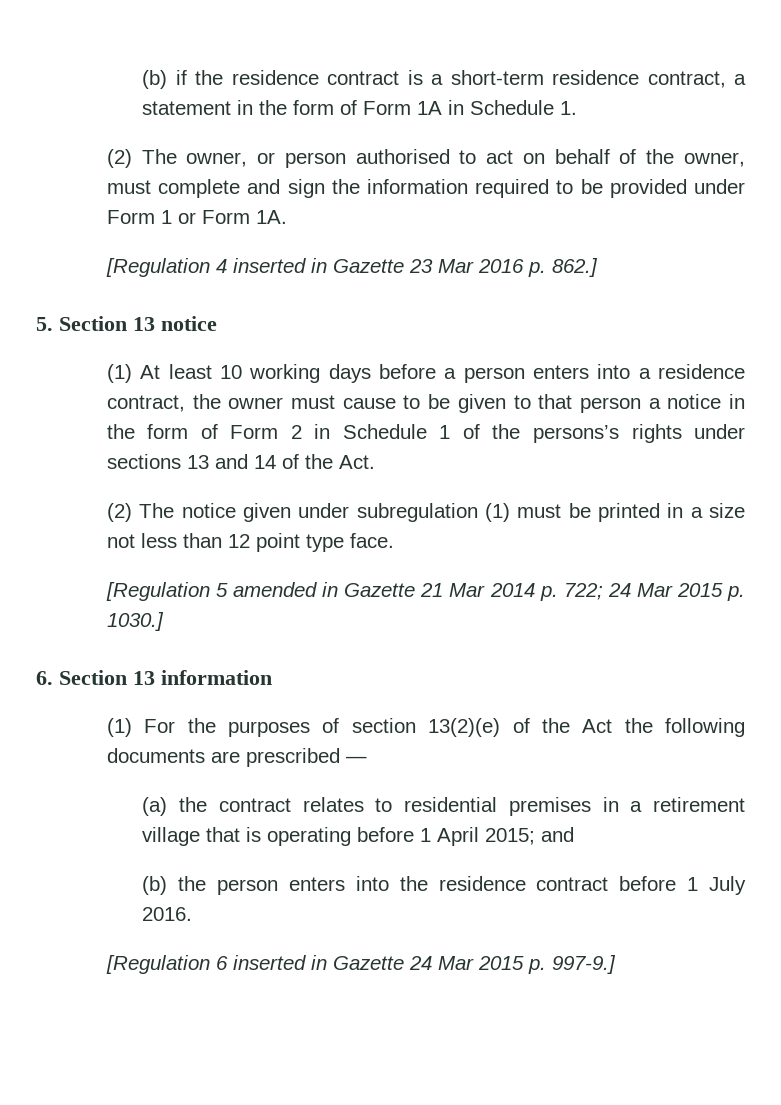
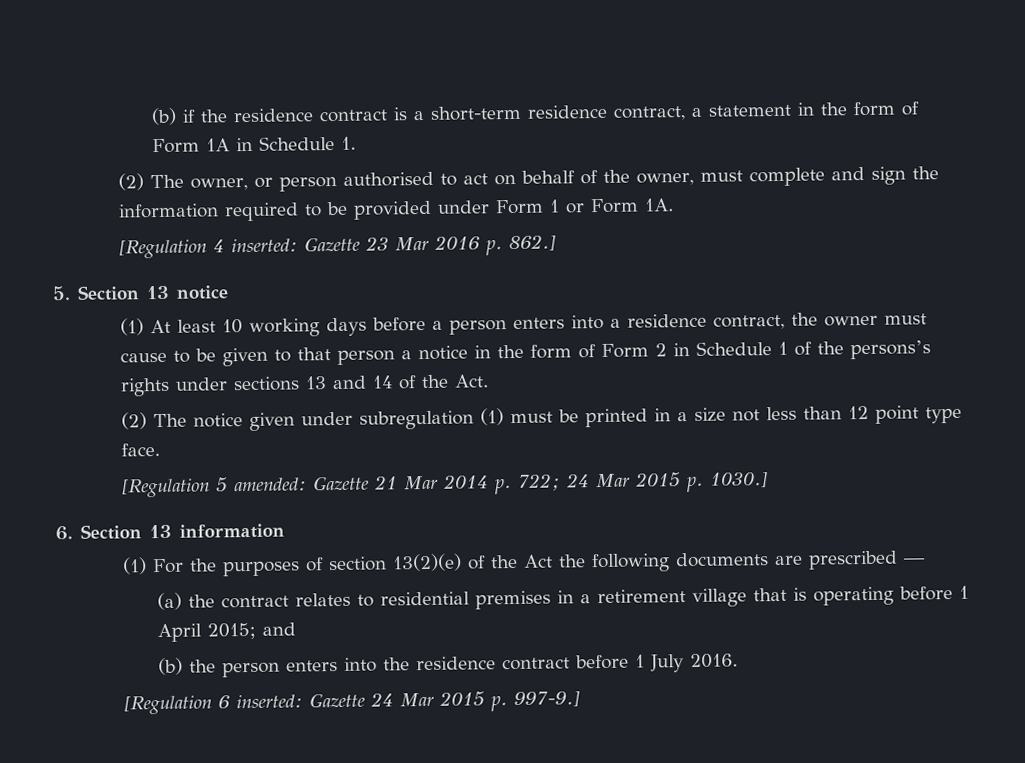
- [Regulation 4 inserted in Gazette 23 Mar 2016 p. 862.]
+ [Regulation 4 inserted: Gazette 23 Mar 2016 p. 862.]
- [Regulation 5 amended in Gazette 21 Mar 2014 p. 722; 24 Mar 2015 p. 1030.]
+ [Regulation 5 amended: Gazette 21 Mar 2014 p. 722; 24 Mar 2015 p. 1030.]
- [Regulation 6 inserted in Gazette 24 Mar 2015 p. 997-9.]
+ [Regulation 6 inserted: Gazette 24 Mar 2015 p. 997-9.]

